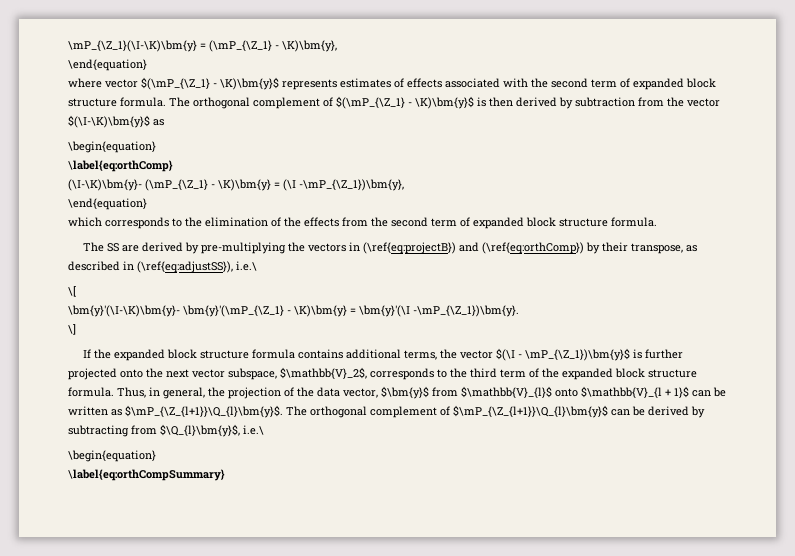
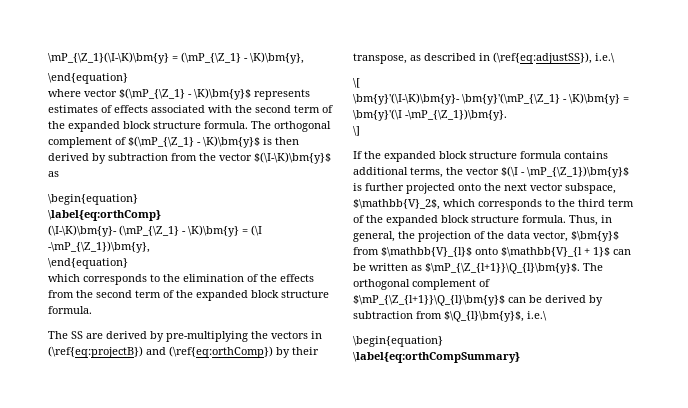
- where vector $(\mP_{\Z_1} - \K)\bm{y}$ represents estimates of effects associated with the second term of expanded block structure formula.
+ where vector $(\mP_{\Z_1} - \K)\bm{y}$ represents estimates of effects associated with the second term of the expanded block structure formula.
- which corresponds to the elimination of the effects from the second term of expanded block structure formula.
+ which corresponds to the elimination of the effects from the second term of the expanded block structure formula.
- If the expanded block structure formula contains additional terms, the vector $(\I - \mP_{\Z_1})\bm{y}$ is further projected onto the next vector subspace, $\mathbb{V}_2$, corresponds to the third term of the expanded block structure formula.
+ If the expanded block structure formula contains additional terms, the vector $(\I - \mP_{\Z_1})\bm{y}$ is further projected onto the next vector subspace, $\mathbb{V}_2$, which corresponds to the third term of the expanded block structure formula.
- The orthogonal complement of $\mP_{\Z_{l+1}}\Q_{l}\bm{y}$ can be derived by subtracting from $\Q_{l}\bm{y}$, i.e.\
+ The orthogonal complement of $\mP_{\Z_{l+1}}\Q_{l}\bm{y}$ can be derived by subtraction from $\Q_{l}\bm{y}$, i.e.\

